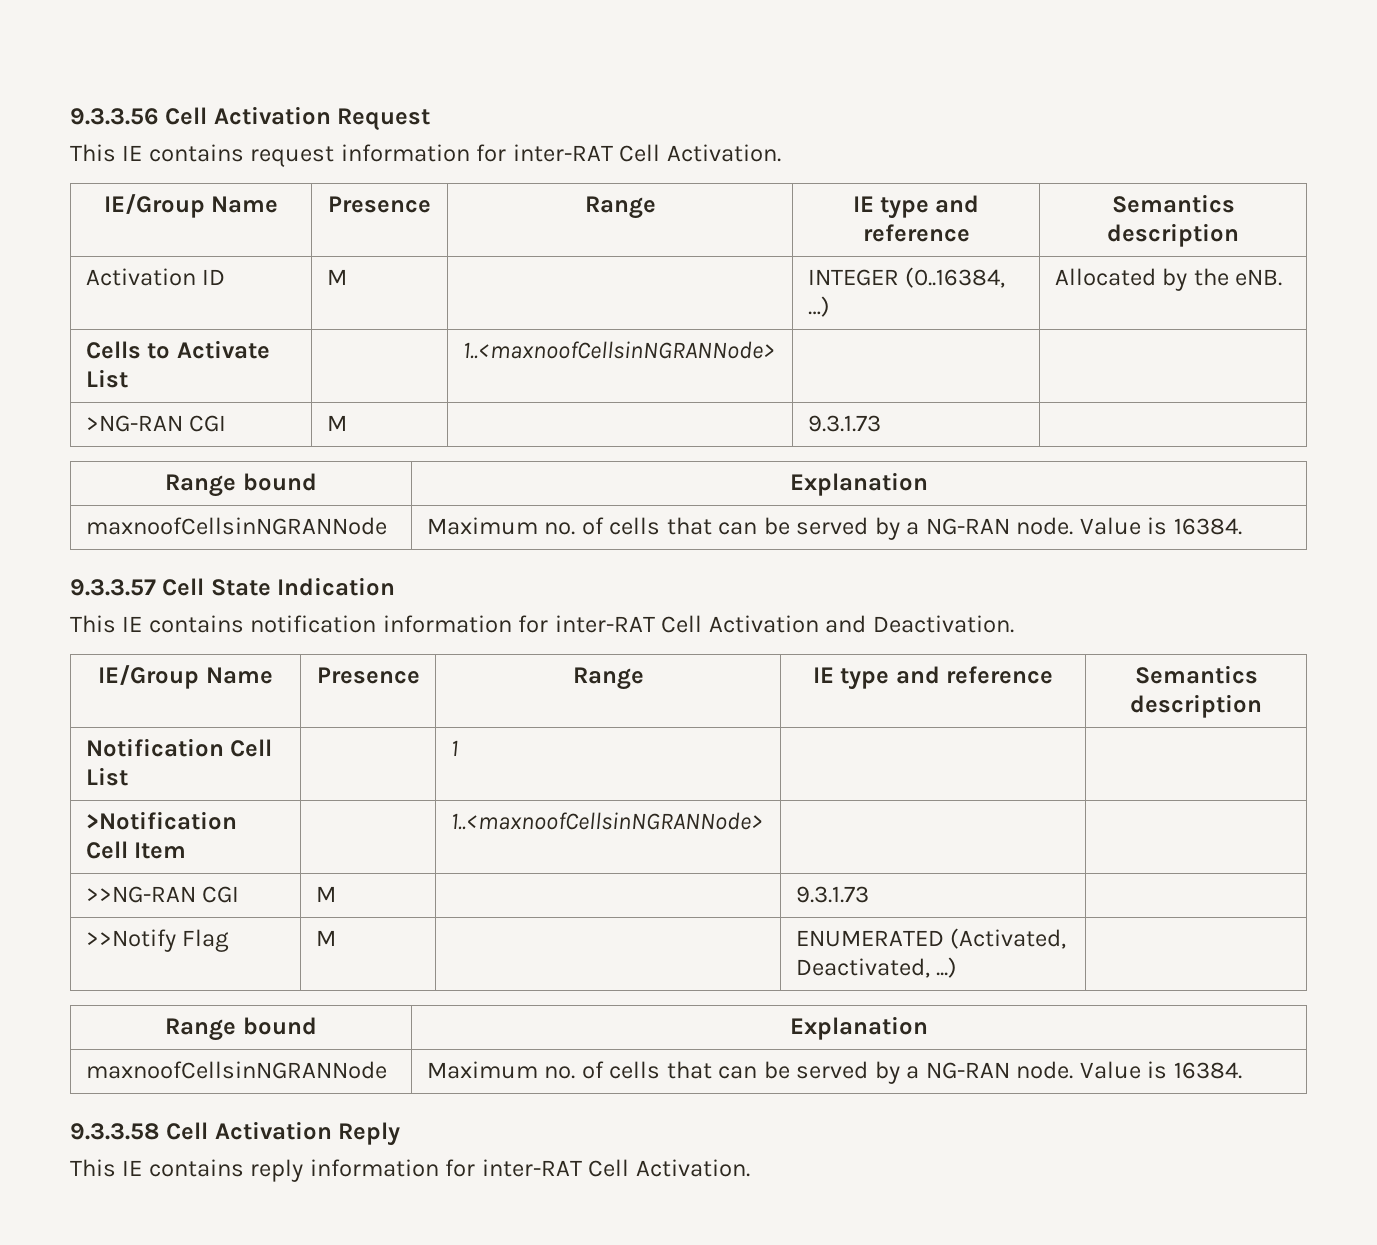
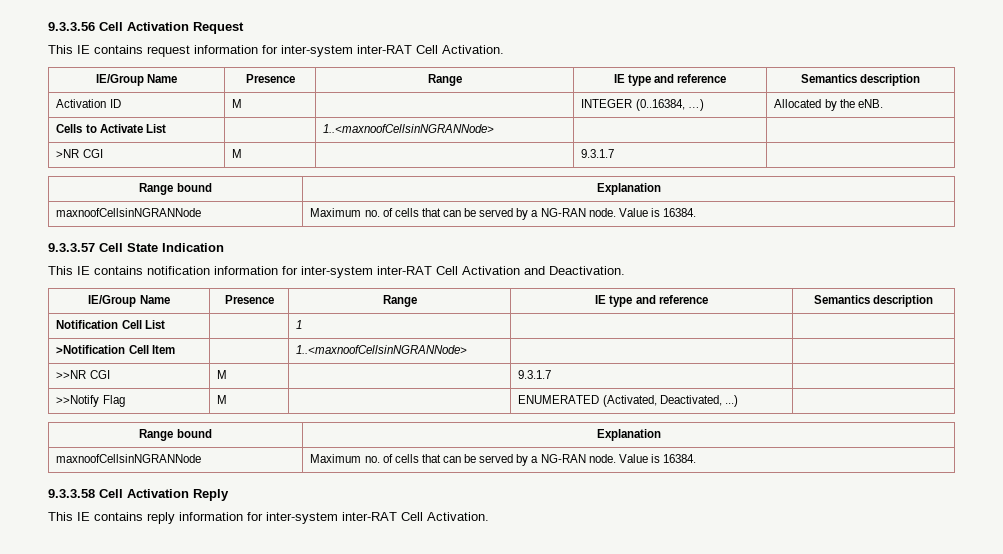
- This IE contains request information for inter-RAT Cell Activation.
+ This IE contains request information for inter-system inter-RAT Cell Activation.
- >NG-RAN CGI | M | | 9.3.1.73 |
+ >NR CGI | M | | 9.3.1.7 |
- This IE contains notification information for inter-RAT Cell Activation and Deactivation.
+ This IE contains notification information for inter-system inter-RAT Cell Activation and Deactivation.
- >>NG-RAN CGI | M | | 9.3.1.73 |
+ >>NR CGI | M | | 9.3.1.7 |
- This IE contains reply information for inter-RAT Cell Activation.
+ This IE contains reply information for inter-system inter-RAT Cell Activation.

